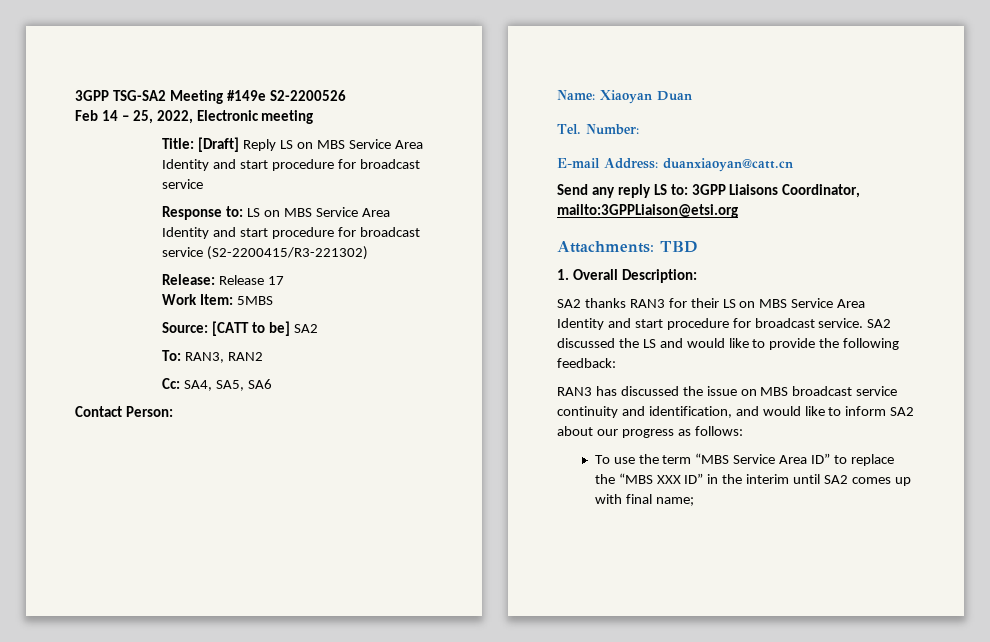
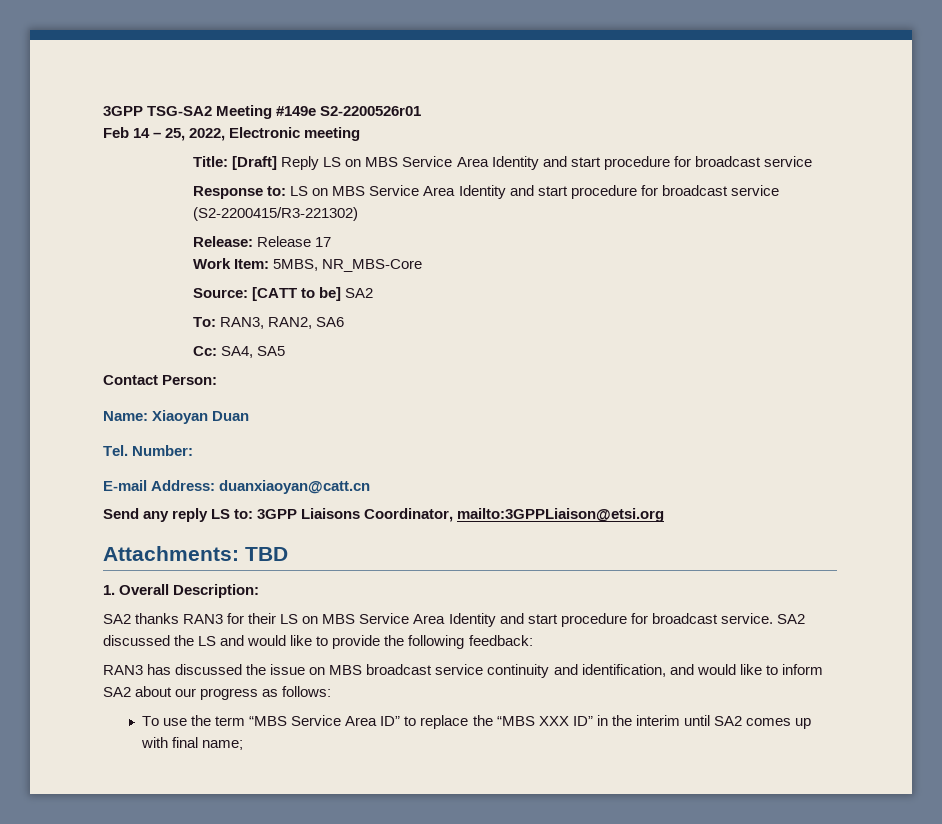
- 3GPP TSG-SA2 Meeting #149e S2-2200526
+ 3GPP TSG-SA2 Meeting #149e S2-2200526r01
- Work Item: 5MBS
+ Work Item: 5MBS, NR_MBS-Core
- To: RAN3, RAN2
+ To: RAN3, RAN2, SA6
- Cc: SA4, SA5, SA6
+ Cc: SA4, SA5

